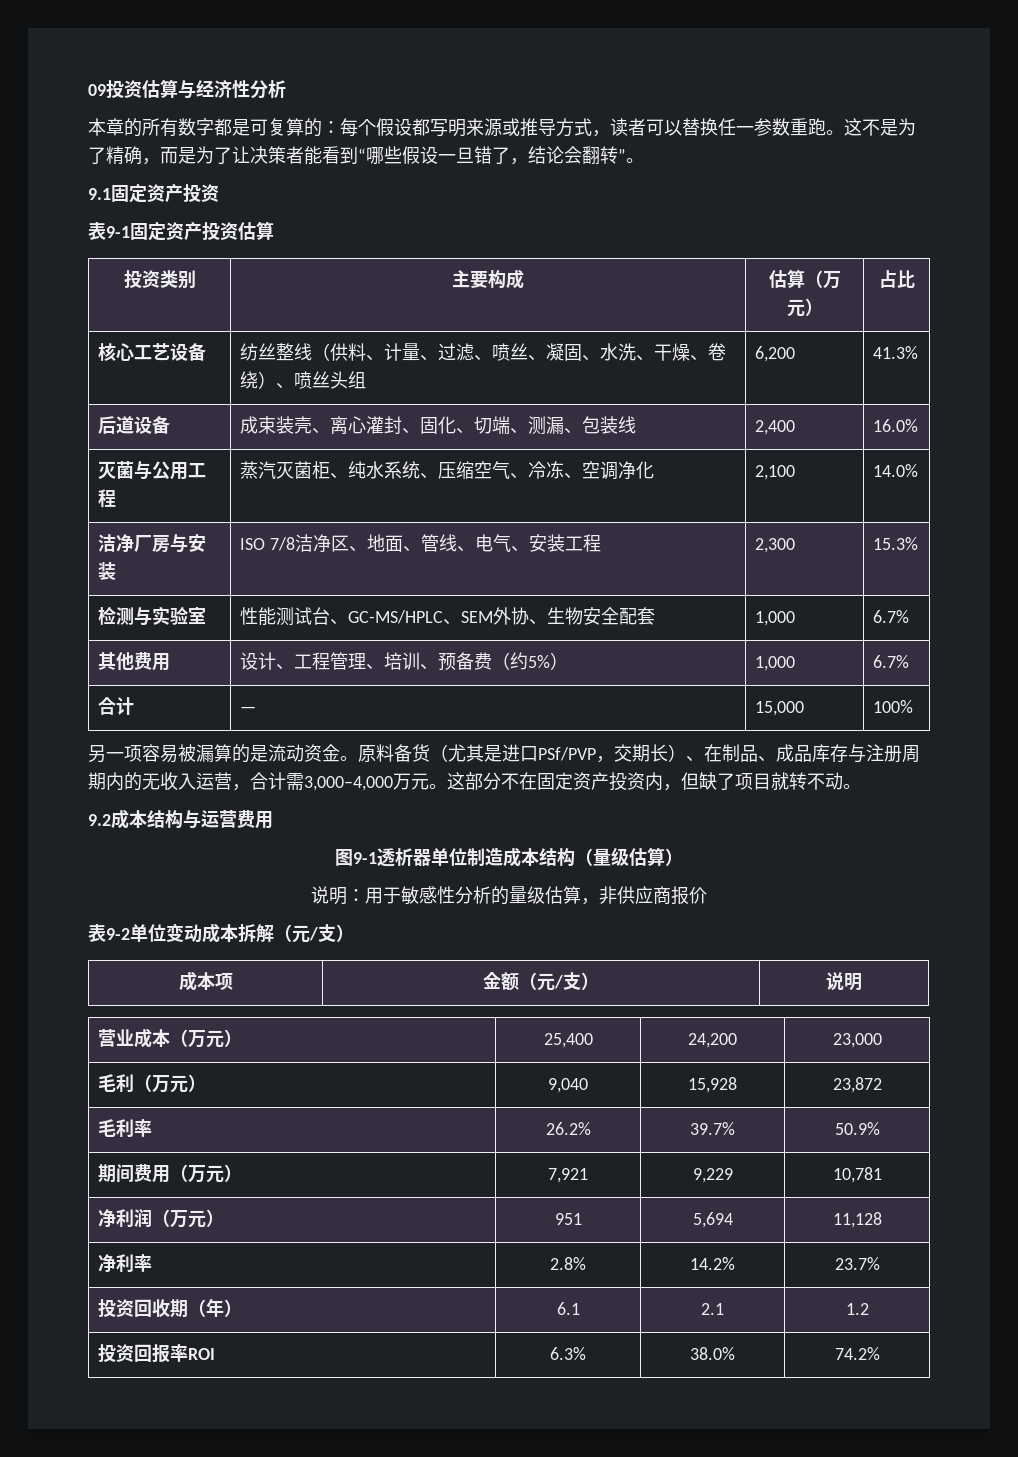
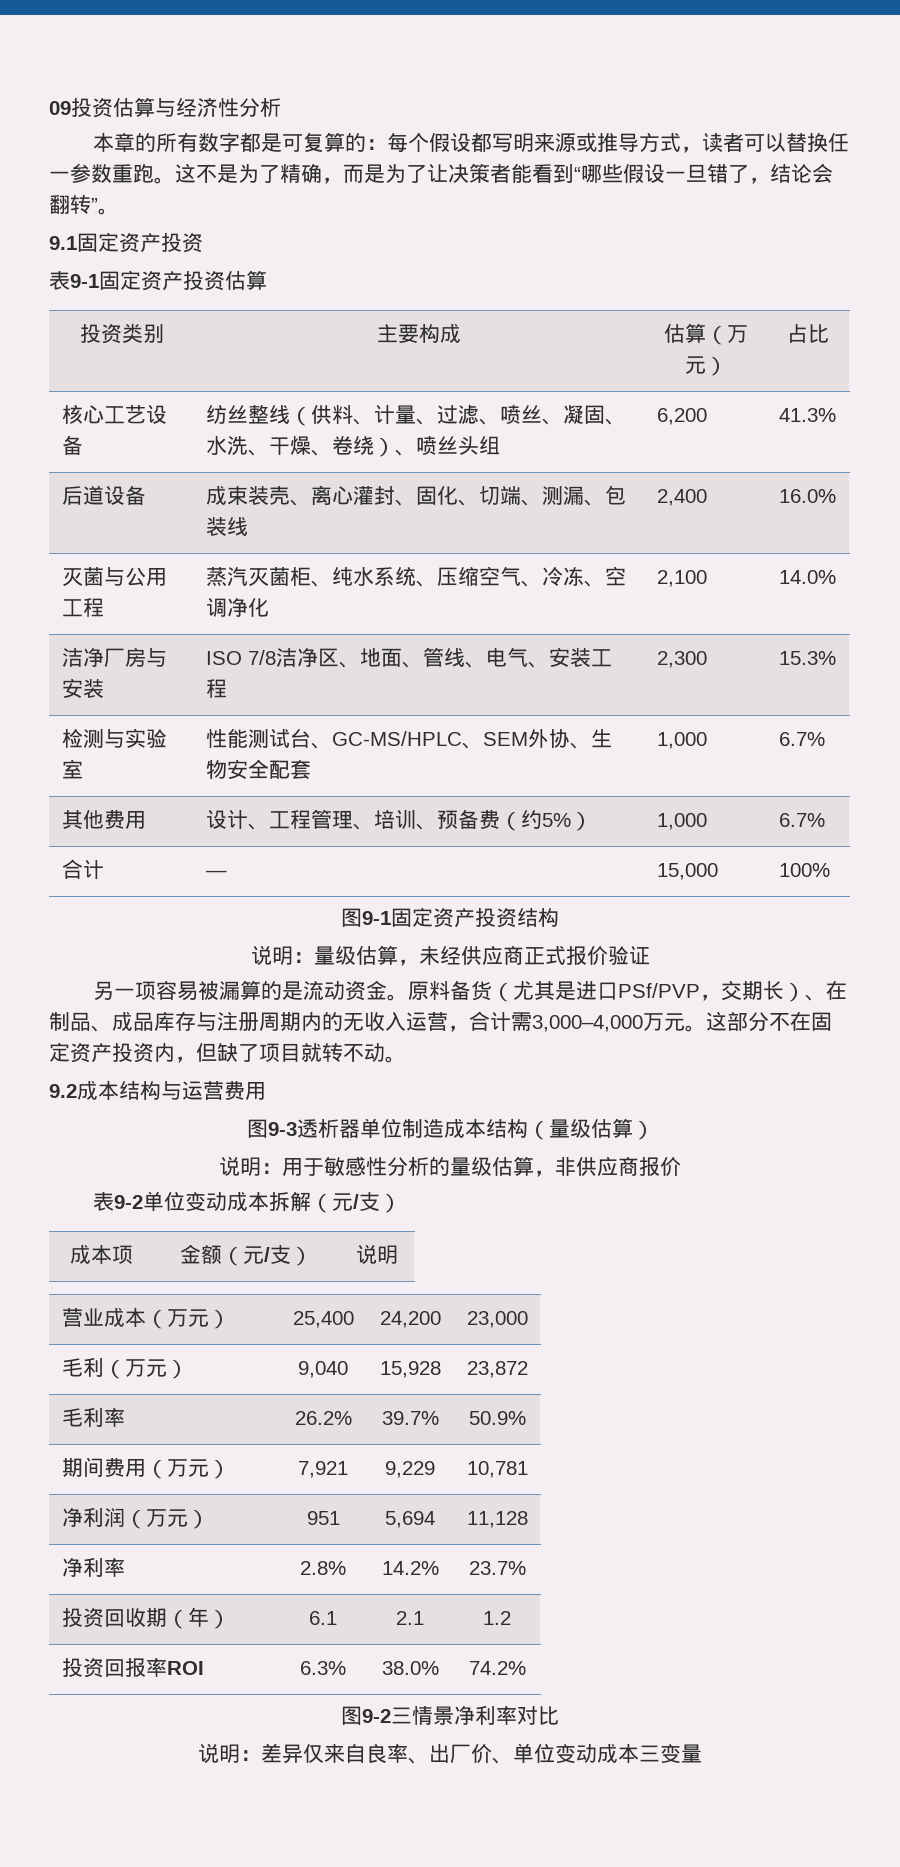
+ 图9-1固定资产投资结构
+ 说明：量级估算，未经供应商正式报价验证
- 图9-1透析器单位制造成本结构（量级估算）
+ 图9-3透析器单位制造成本结构（量级估算）
+ 图9-2三情景净利率对比
+ 说明：差异仅来自良率、出厂价、单位变动成本三变量

